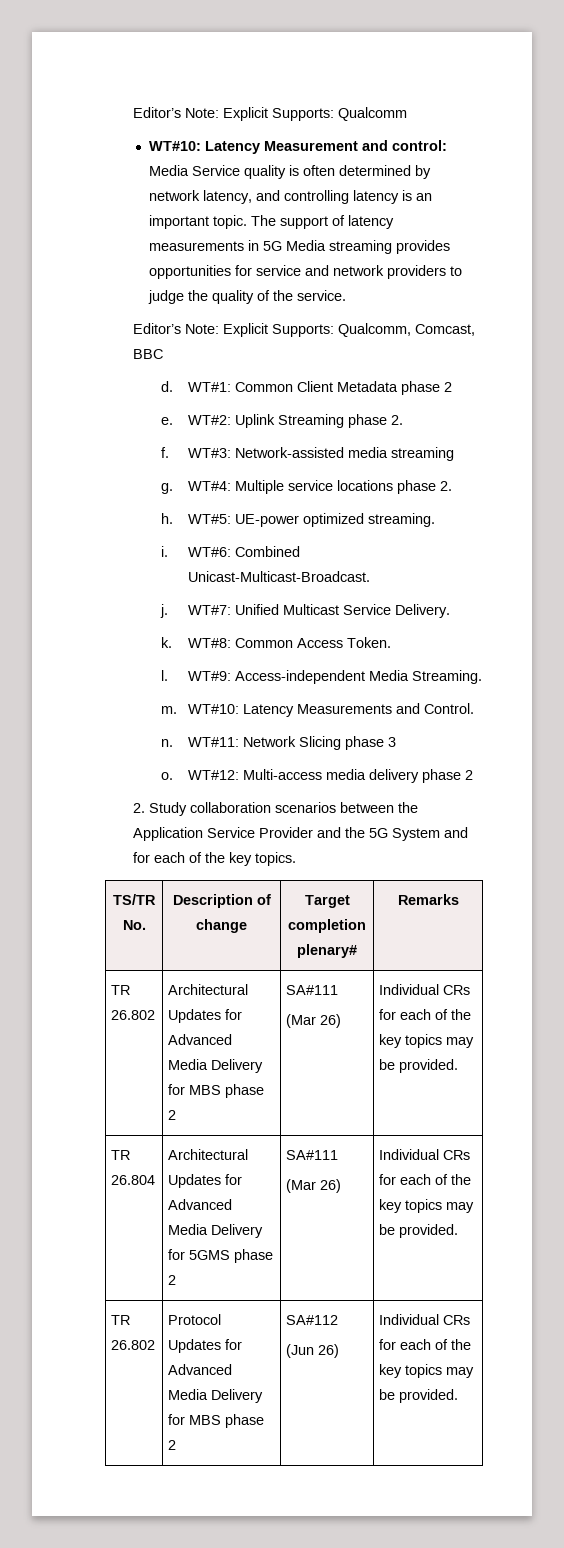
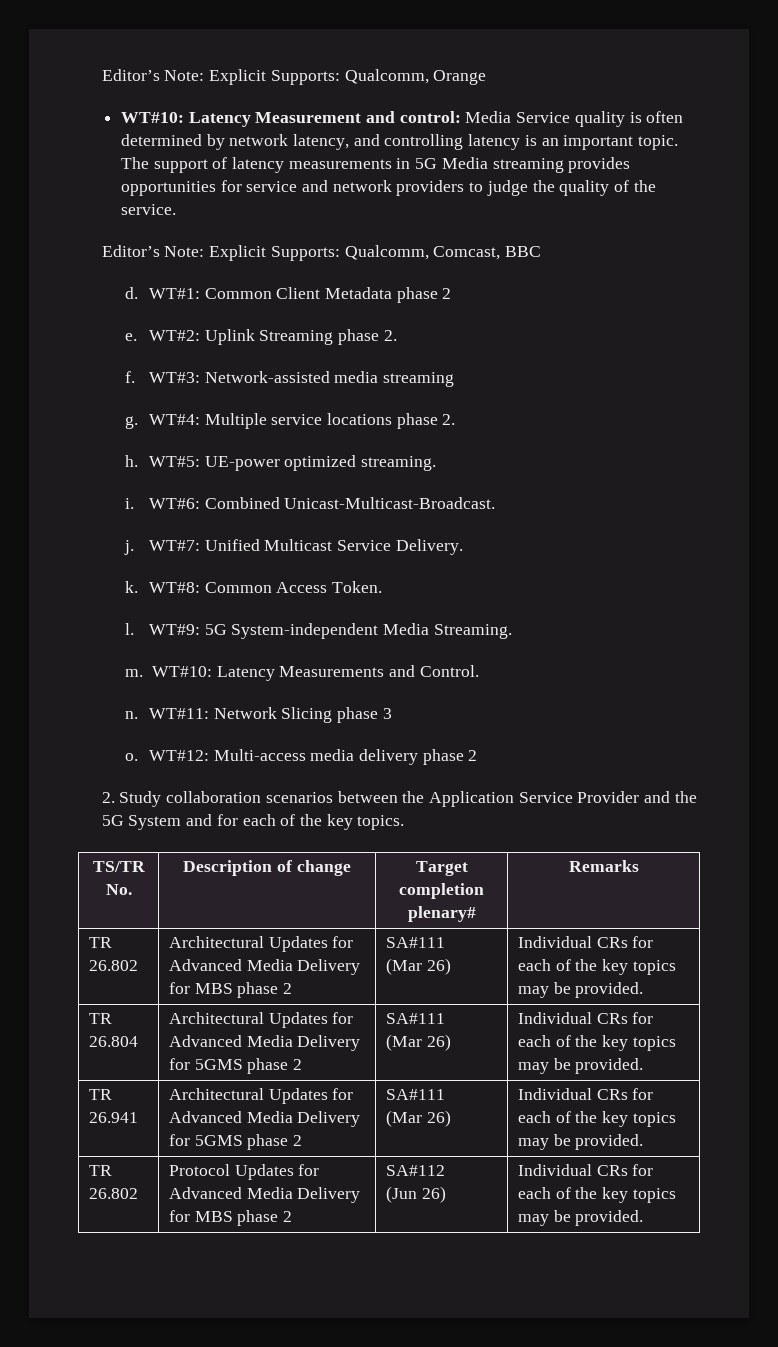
- Editor’s Note: Explicit Supports: Qualcomm
+ Editor’s Note: Explicit Supports: Qualcomm, Orange
- WT#9: Access-independent Media Streaming.
+ WT#9: 5G System-independent Media Streaming.
+ TR 26.941 | Architectural Updates for Advanced Media Delivery for 5GMS phase 2 | SA#111
+ (Mar 26) | Individual CRs for each of the key topics may be provided.

